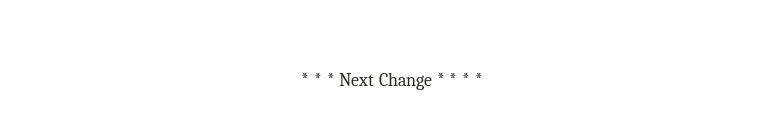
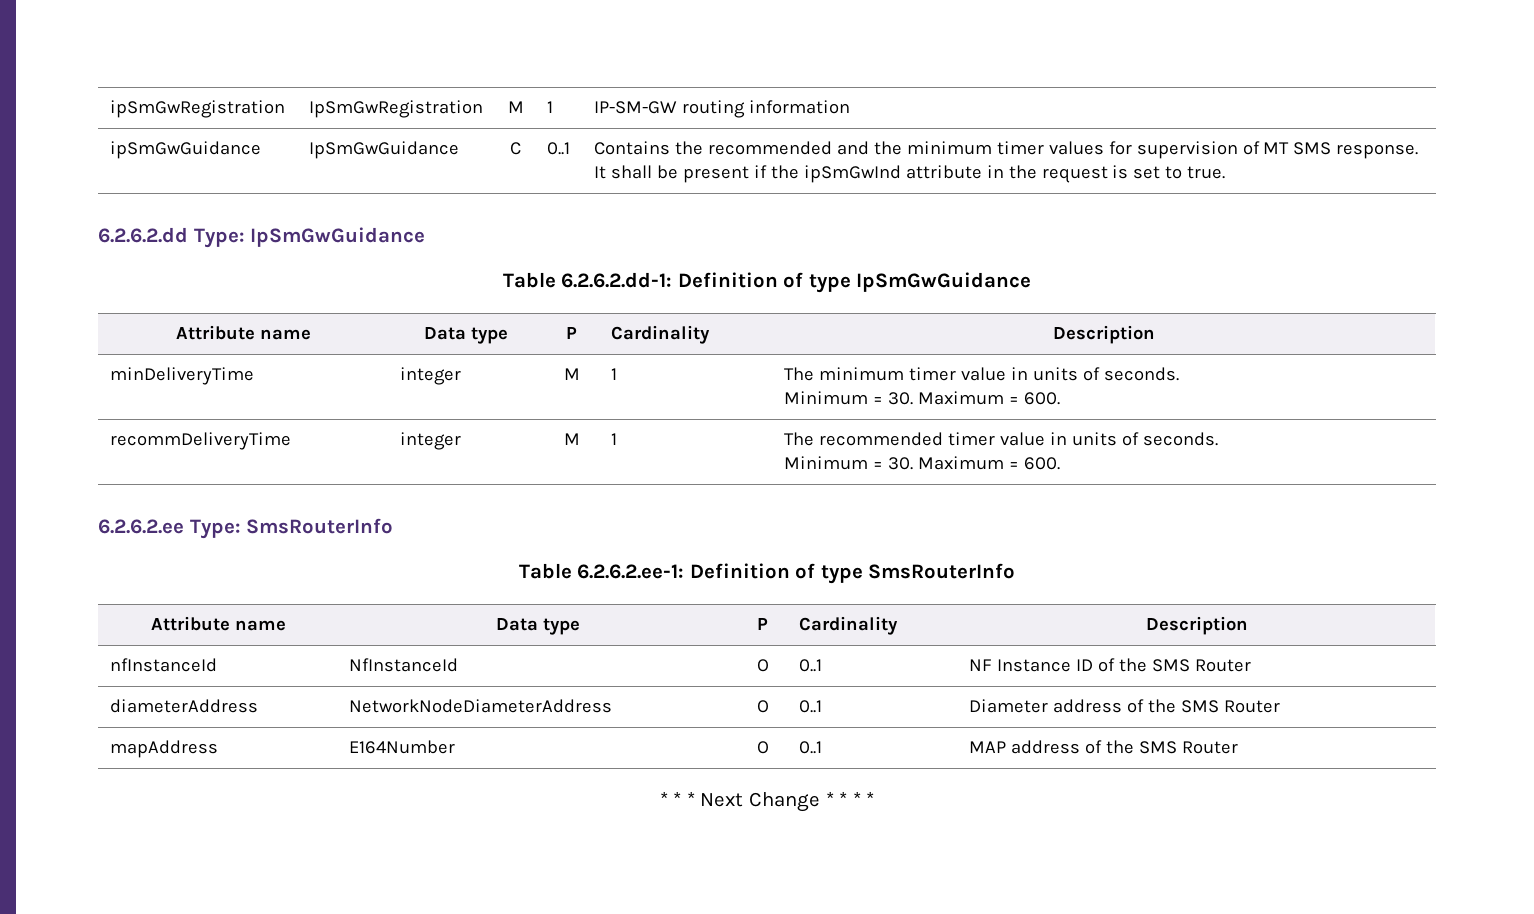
+ ipSmGwRegistration | IpSmGwRegistration | M | 1 | IP-SM-GW routing information
+ ipSmGwGuidance | IpSmGwGuidance | C | 0..1 | Contains the recommended and the minimum timer values for supervision of MT SMS response. It shall be present if the ipSmGwInd attribute in the request is set to true.
+ 6.2.6.2.dd Type: IpSmGwGuidance
+ Table 6.2.6.2.dd-1: Definition of type IpSmGwGuidance
+ Attribute name | Data type | P | Cardinality | Description
+ minDeliveryTime | integer | M | 1 | The minimum timer value in units of seconds.
+ Minimum = 30. Maximum = 600.
+ recommDeliveryTime | integer | M | 1 | The recommended timer value in units of seconds.
+ Minimum = 30. Maximum = 600.
+ 6.2.6.2.ee Type: SmsRouterInfo
+ Table 6.2.6.2.ee-1: Definition of type SmsRouterInfo
+ Attribute name | Data type | P | Cardinality | Description
+ nfInstanceId | NfInstanceId | O | 0..1 | NF Instance ID of the SMS Router
+ diameterAddress | NetworkNodeDiameterAddress | O | 0..1 | Diameter address of the SMS Router
+ mapAddress | E164Number | O | 0..1 | MAP address of the SMS Router

